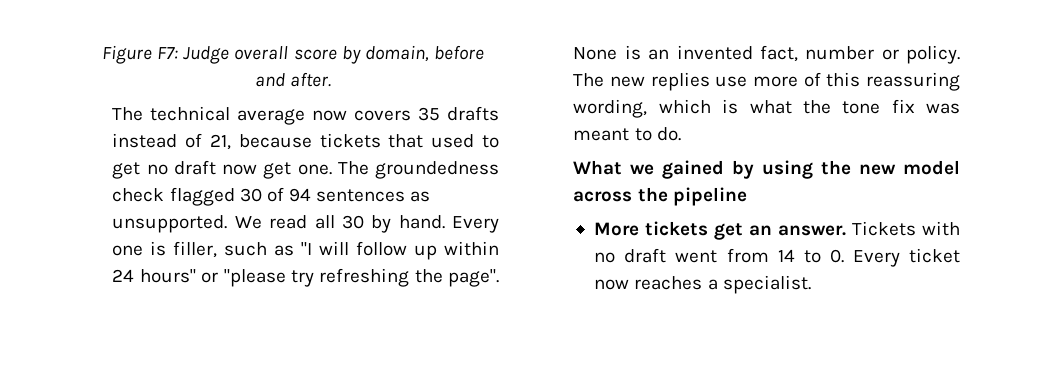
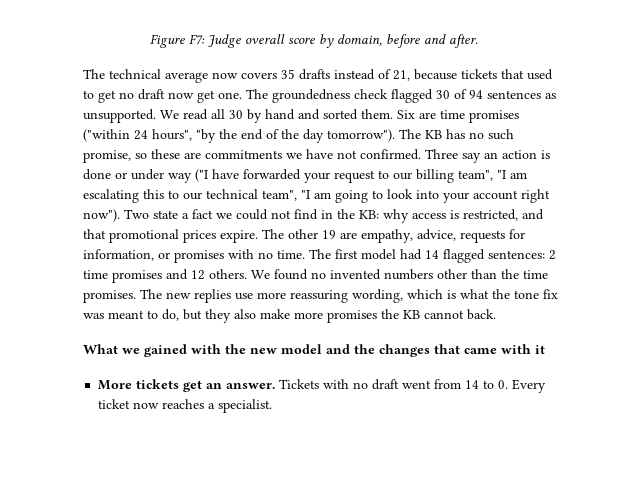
- We read all 30 by hand. Every one is filler, such as "I will follow up within 24 hours" or "please try refreshing the page". None is an invented fact, number or policy.
+ We read all 30 by hand and sorted them. Six are time promises ("within 24 hours", "by the end of the day tomorrow"). The KB has no such promise, so these are commitments we have not confirmed. Three say an action is done or under way ("I have forwarded your request to our billing team", "I am escalating this to our technical team", "I am going to look into your account right now"). Two state a fact we could not find in the KB: why access is restricted, and that promotional prices expire. The other 19 are empathy, advice, requests for information, or promises with no time. The first model had 14 flagged sentences: 2 time promises and 12 others. We found no invented numbers other than the time promises.
- The new replies use more of this reassuring wording, which is what the tone fix was meant to do.
+ The new replies use more reassuring wording, which is what the tone fix was meant to do, but they also make more promises the KB cannot back.
- What we gained by using the new model across the pipeline
+ What we gained with the new model and the changes that came with it

